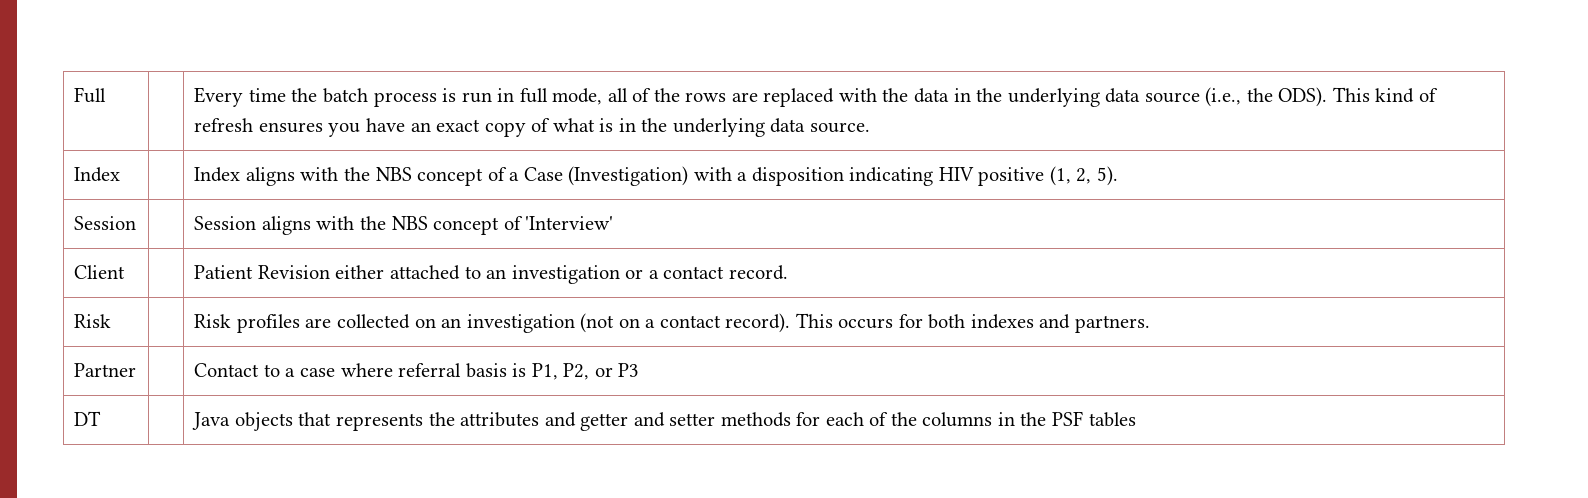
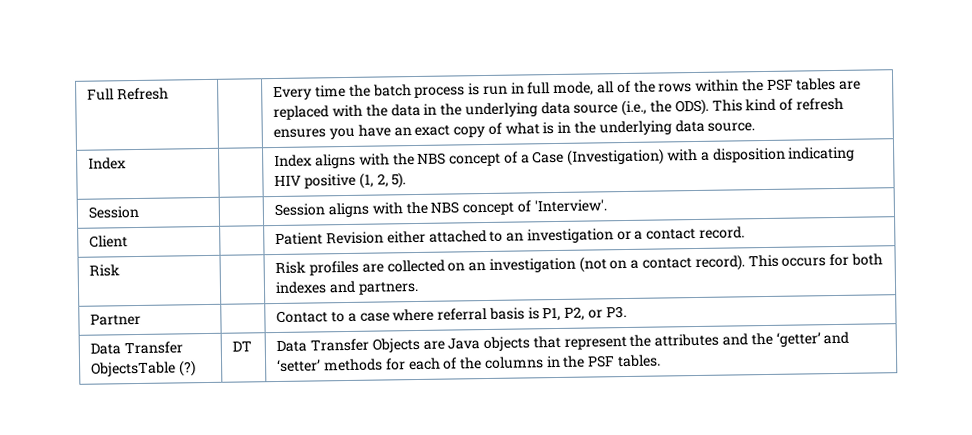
- Full
+ Full Refresh
- Every time the batch process is run in full mode, all of the rows are replaced with the data in the underlying data source (i.e., the ODS).
+ Every time the batch process is run in full mode, all of the rows within the PSF tables are replaced with the data in the underlying data source (i.e., the ODS).
- Session | | Session aligns with the NBS concept of 'Interview'
+ Session | | Session aligns with the NBS concept of 'Interview'.
- Partner | | Contact to a case where referral basis is P1, P2, or P3
- DT | | Java objects that represents the attributes and getter and setter methods for each of the columns in the PSF tables
+ Partner | | Contact to a case where referral basis is P1, P2, or P3.
+ Data Transfer ObjectsTable (?) | DT | Data Transfer Objects are Java objects that represent the attributes and the ‘getter’ and ‘setter’ methods for each of the columns in the PSF tables.

